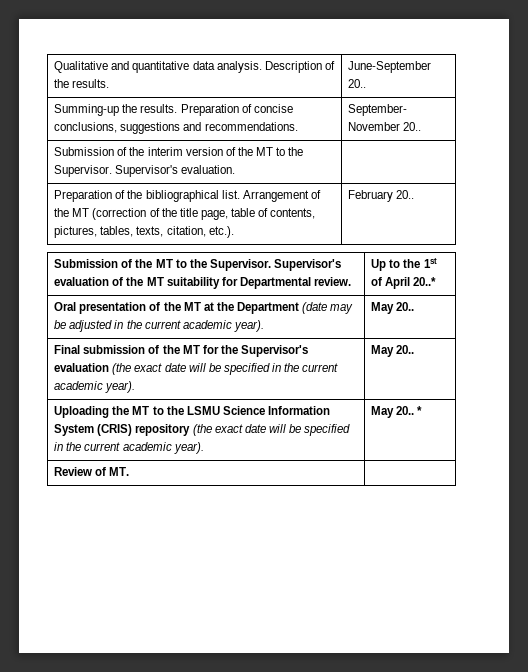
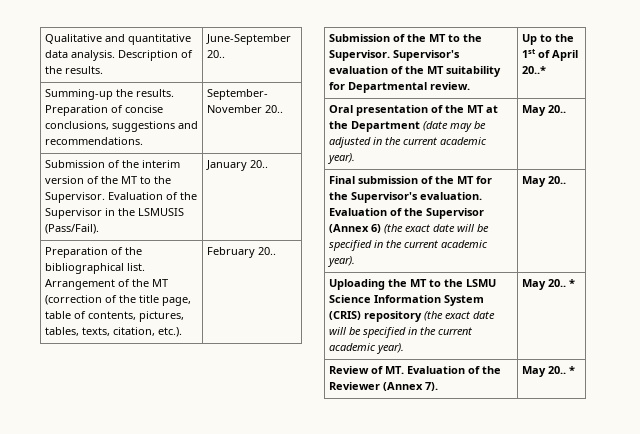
- Submission of the interim version of the MT to the Supervisor. Supervisor's evaluation. |
+ Submission of the interim version of the MT to the Supervisor. Evaluation of the Supervisor in the LSMUSIS (Pass/Fail). | January 20..
- Final submission of the MT for the Supervisor's evaluation (the exact date will be specified in the current academic year). | May 20..
+ Final submission of the MT for the Supervisor's evaluation. Evaluation of the Supervisor (Annex 6) (the exact date will be specified in the current academic year). | May 20..
- Review of MT. |
+ Review of MT. Evaluation of the Reviewer (Annex 7). | May 20.. *

